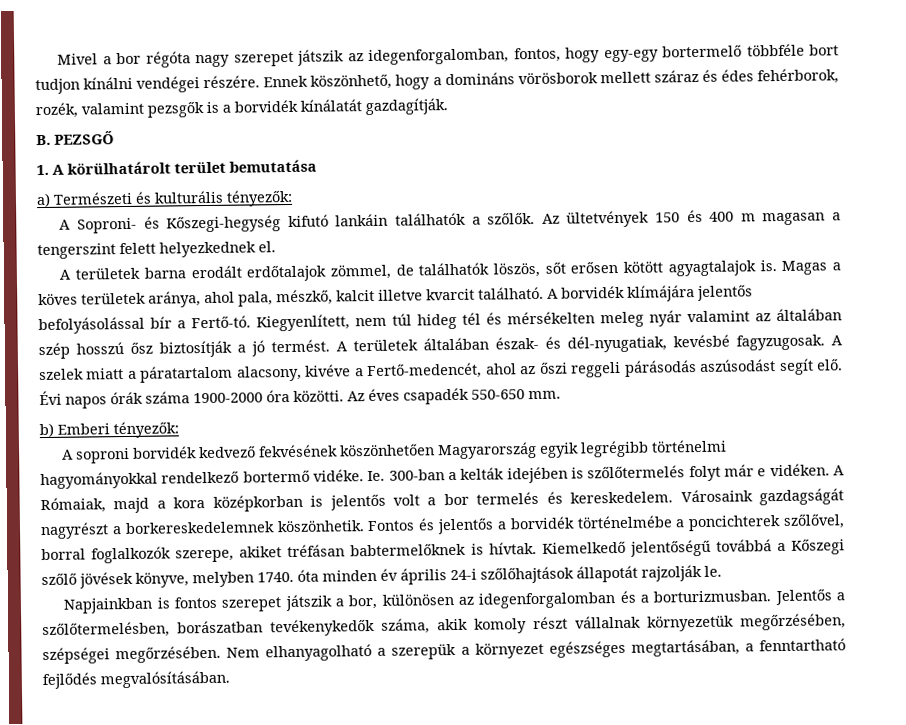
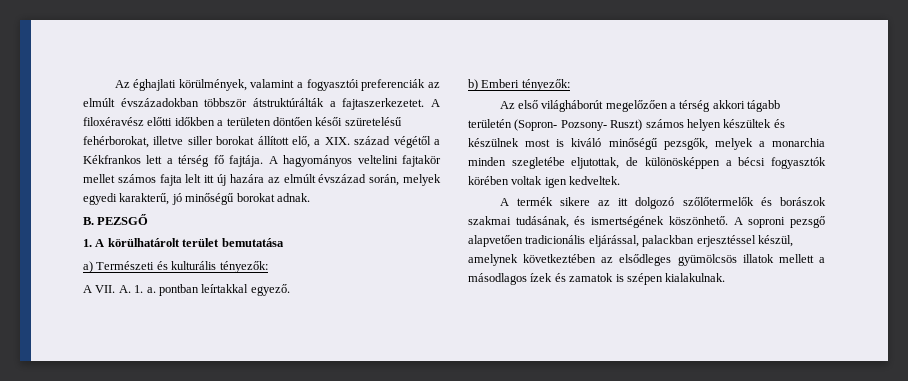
- Mivel a bor régóta nagy szerepet játszik az idegenforgalomban, fontos, hogy egy-egy bortermelő többféle bort tudjon kínálni vendégei részére. Ennek köszönhető, hogy a domináns vörösborok mellett száraz és édes fehérborok, rozék, valamint pezsgők is a borvidék kínálatát gazdagítják.
+ Az éghajlati körülmények, valamint a fogyasztói preferenciák az elmúlt évszázadokban többször átstruktúrálták a fajtaszerkezetet. A filoxéravész előtti időkben a területen döntően késői szüretelésű fehérborokat, illetve siller borokat állított elő, a XIX. század végétől a Kékfrankos lett a térség fő fajtája. A hagyományos veltelini fajtakör mellet számos fajta lelt itt új hazára az elmúlt évszázad során, melyek egyedi karakterű, jó minőségű borokat adnak.
- A Soproni- és Kőszegi-hegység kifutó lankáin találhatók a szőlők. Az ültetvények 150 és 400 m magasan a tengerszint felett helyezkednek el.
- A területek barna erodált erdőtalajok zömmel, de találhatók löszös, sőt erősen kötött agyagtalajok is. Magas a köves területek aránya, ahol pala, mészkő, kalcit illetve kvarcit található. A borvidék klímájára jelentős befolyásolással bír a Fertő-tó. Kiegyenlített, nem túl hideg tél és mérsékelten meleg nyár valamint az általában szép hosszú ősz biztosítják a jó termést. A területek általában észak- és dél-nyugatiak, kevésbé fagyzugosak. A szelek miatt a páratartalom alacsony, kivéve a Fertő-medencét, ahol az őszi reggeli párásodás aszúsodást segít elő. Évi napos órák száma 1900-2000 óra közötti. Az éves csapadék 550-650 mm.
+ A VII. A. 1. a. pontban leírtakkal egyező.
  b) Emberi tényezők:
- A soproni borvidék kedvező fekvésének köszönhetően Magyarország egyik legrégibb történelmi hagyományokkal rendelkező bortermő vidéke. Ie. 300-ban a kelták idejében is szőlőtermelés folyt már e vidéken. A Rómaiak, majd a kora középkorban is jelentős volt a bor termelés és kereskedelem. Városaink gazdagságát nagyrészt a borkereskedelemnek köszönhetik. Fontos és jelentős a borvidék történelmébe a poncichterek szőlővel, borral foglalkozók szerepe, akiket tréfásan babtermelőknek is hívtak. Kiemelkedő jelentőségű továbbá a Kőszegi szőlő jövések könyve, melyben 1740. óta minden év április 24-i szőlőhajtások állapotát rajzolják le.
- Napjainkban is fontos szerepet játszik a bor, különösen az idegenforgalomban és a borturizmusban. Jelentős a szőlőtermelésben, borászatban tevékenykedők száma, akik komoly részt vállalnak környezetük megőrzésében, szépségei megőrzésében. Nem elhanyagolható a szerepük a környezet egészséges megtartásában, a fenntartható fejlődés megvalósításában.
+ Az első világháborút megelőzően a térség akkori tágabb területén (Sopron- Pozsony- Ruszt) számos helyen készültek és készülnek most is kiváló minőségű pezsgők, melyek a monarchia minden szegletébe eljutottak, de különösképpen a bécsi fogyasztók körében voltak igen kedveltek.
+ A termék sikere az itt dolgozó szőlőtermelők és borászok szakmai tudásának, és ismertségének köszönhető. A soproni pezsgő alapvetően tradicionális eljárással, palackban erjesztéssel készül, amelynek következtében az elsődleges gyümölcsös illatok mellett a másodlagos ízek és zamatok is szépen kialakulnak.

